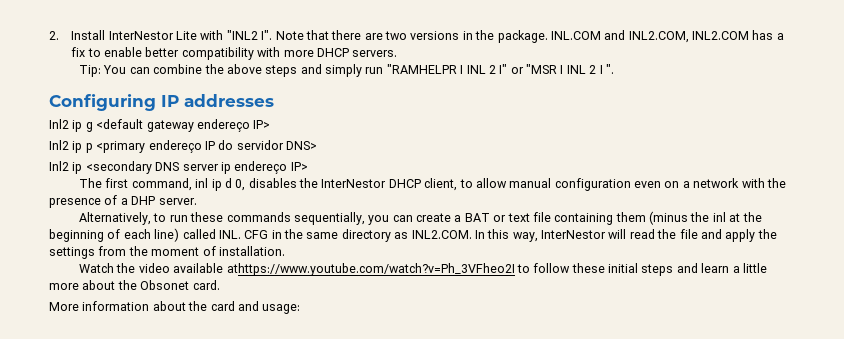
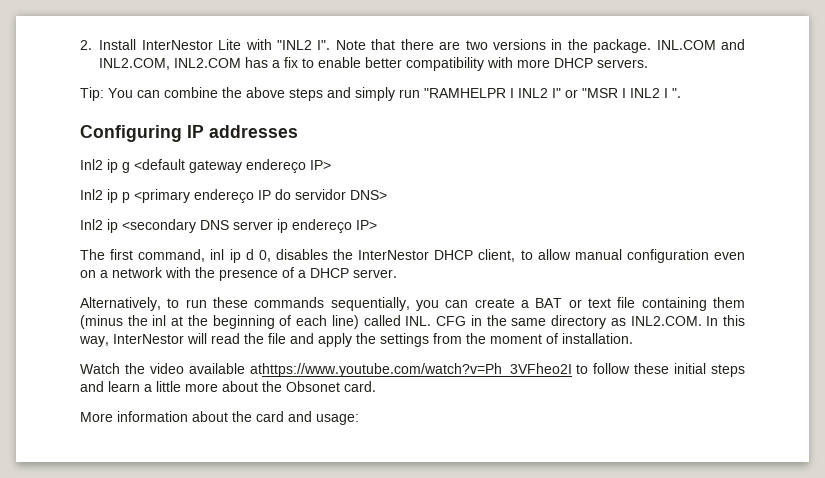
- Tip: You can combine the above steps and simply run "RAMHELPR I INL 2 I" or "MSR I INL 2 I ".
+ Tip: You can combine the above steps and simply run "RAMHELPR I INL2 I" or "MSR I INL2 I ".
- The first command, inl ip d 0, disables the InterNestor DHCP client, to allow manual configuration even on a network with the presence of a DHP server.
+ The first command, inl ip d 0, disables the InterNestor DHCP client, to allow manual configuration even on a network with the presence of a DHCP server.

